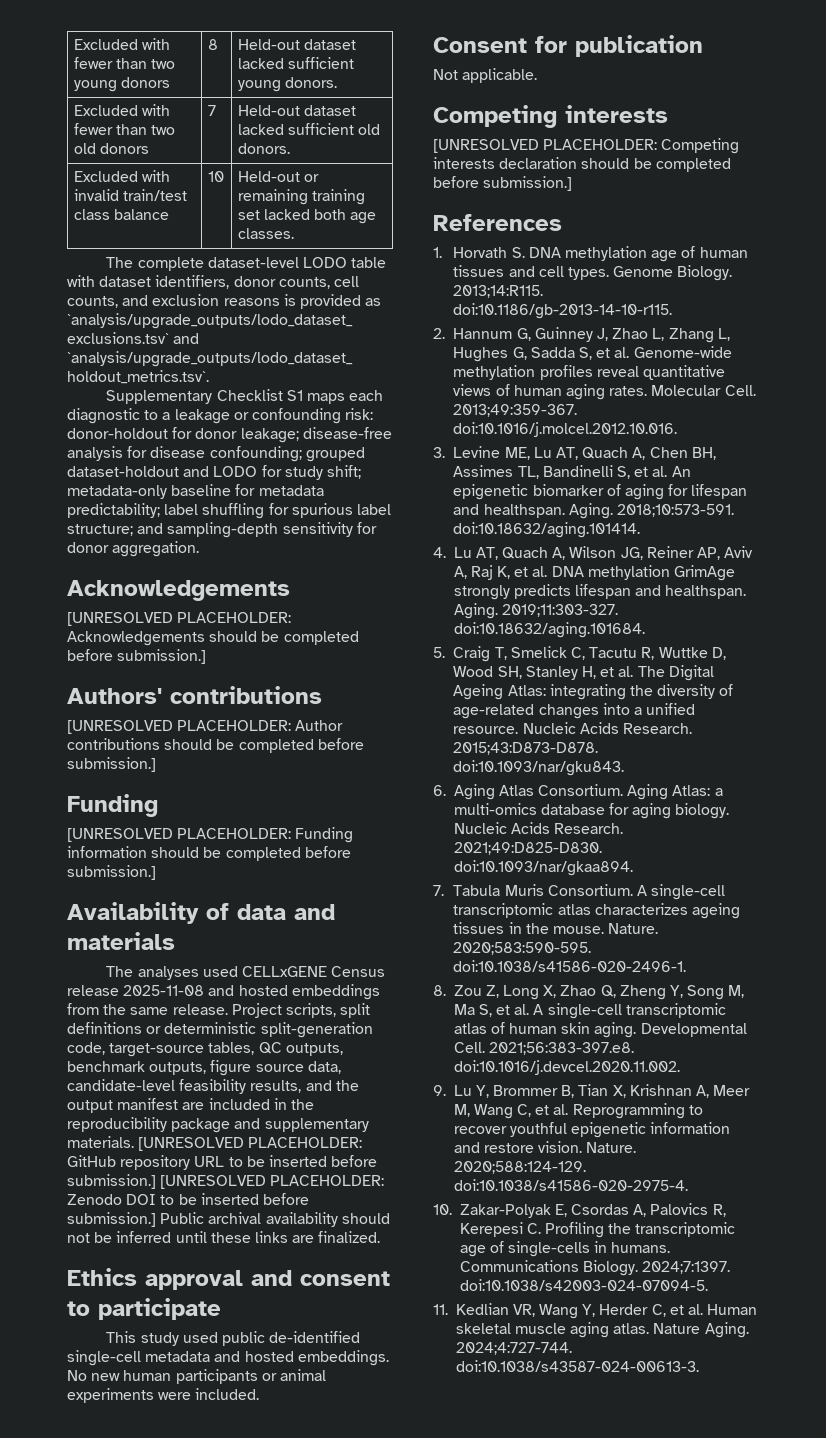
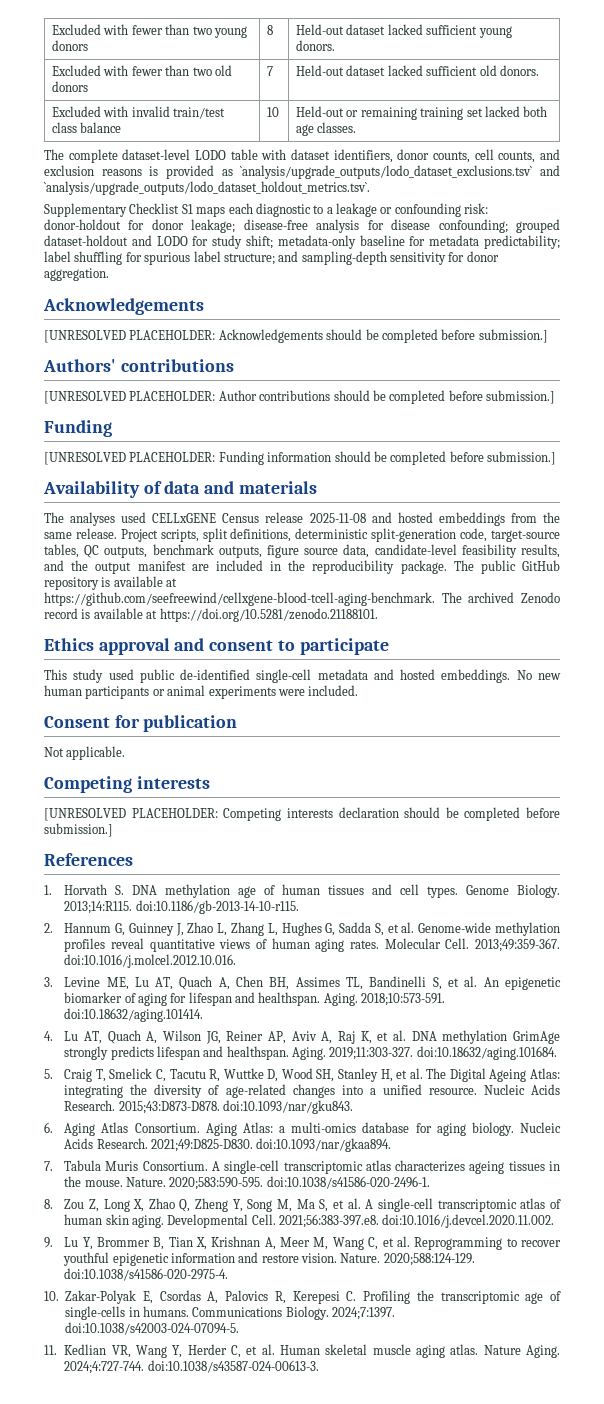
- Project scripts, split definitions or deterministic split-generation code, target-source tables, QC outputs, benchmark outputs, figure source data, candidate-level feasibility results, and the output manifest are included in the reproducibility package and supplementary materials. [UNRESOLVED PLACEHOLDER: GitHub repository URL to be inserted before submission.] [UNRESOLVED PLACEHOLDER: Zenodo DOI to be inserted before submission.] Public archival availability should not be inferred until these links are finalized.
+ Project scripts, split definitions, deterministic split-generation code, target-source tables, QC outputs, benchmark outputs, figure source data, candidate-level feasibility results, and the output manifest are included in the reproducibility package. The public GitHub repository is available at https://github.com/seefreewind/cellxgene-blood-tcell-aging-benchmark. The archived Zenodo record is available at https://doi.org/10.5281/zenodo.21188101.

